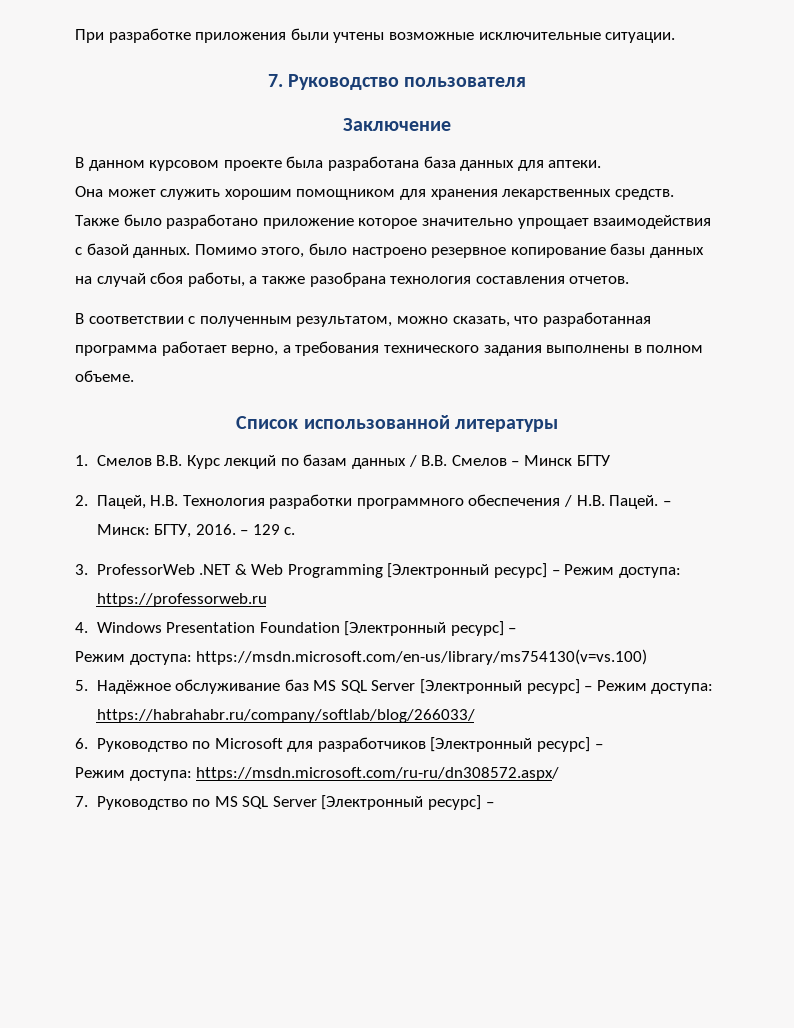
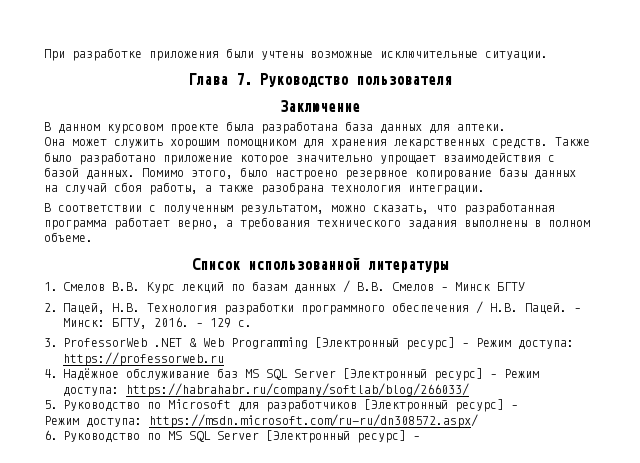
- 7. Руководство пользователя
+ Глава 7. Руководство пользователя
- Помимо этого, было настроено резервное копирование базы данных на случай сбоя работы, а также разобрана технология составления отчетов.
+ Помимо этого, было настроено резервное копирование базы данных на случай сбоя работы, а также разобрана технология интеграции.
- 4. Windows Presentation Foundation [Электронный ресурс] –
- Режим доступа: https://msdn.microsoft.com/en-us/library/ms754130(v=vs.100)
- 5. Надёжное обслуживание баз MS SQL Server [Электронный ресурс] – Режим доступа: https://habrahabr.ru/company/softlab/blog/266033/
+ 4. Надёжное обслуживание баз MS SQL Server [Электронный ресурс] – Режим доступа: https://habrahabr.ru/company/softlab/blog/266033/
- 6. Руководство по Microsoft для разработчиков [Электронный ресурс] –
+ 5. Руководство по Microsoft для разработчиков [Электронный ресурс] –
- 7. Руководство по MS SQL Server [Электронный ресурс] –
+ 6. Руководство по MS SQL Server [Электронный ресурс] –

